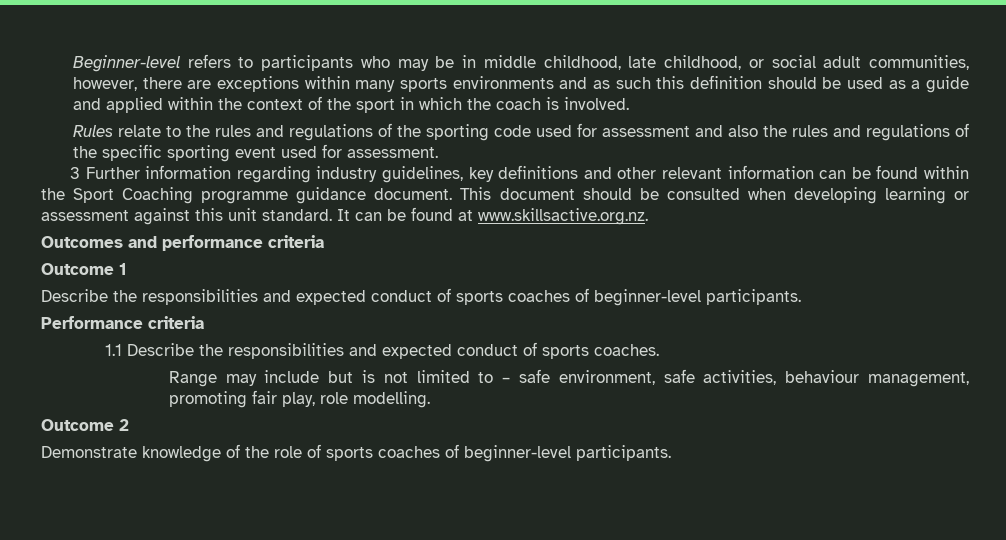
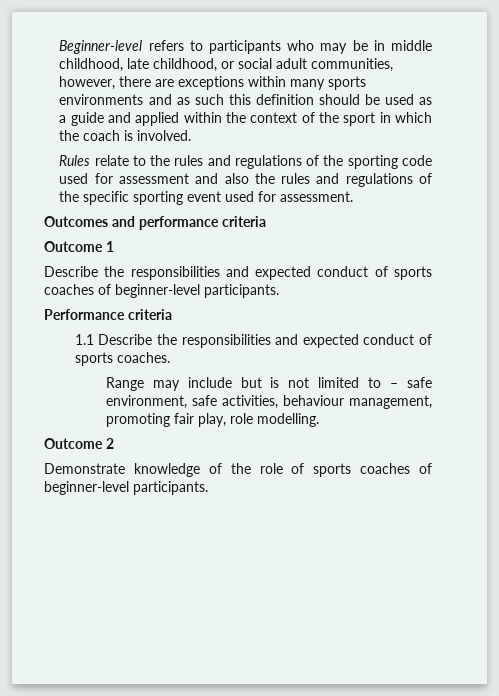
- 3 Further information regarding industry guidelines, key definitions and other relevant information can be found within the Sport Coaching programme guidance document. This document should be consulted when developing learning or assessment against this unit standard. It can be found at www.skillsactive.org.nz.

